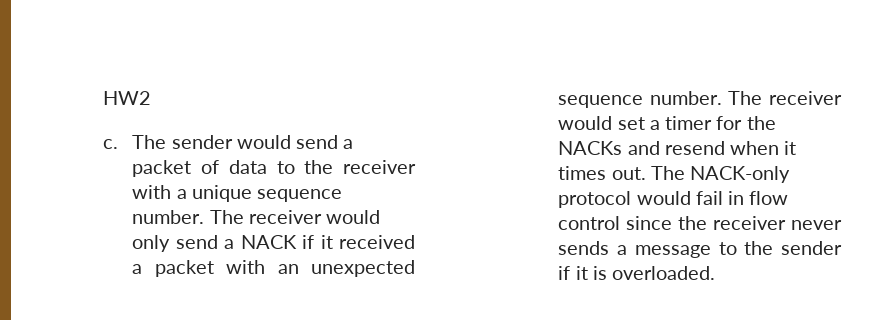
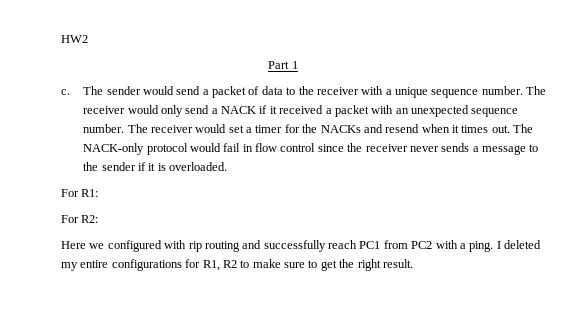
+ Part 1
+ For R1:
+ For R2:
+ Here we configured with rip routing and successfully reach PC1 from PC2 with a ping. I deleted my entire configurations for R1, R2 to make sure to get the right result.

